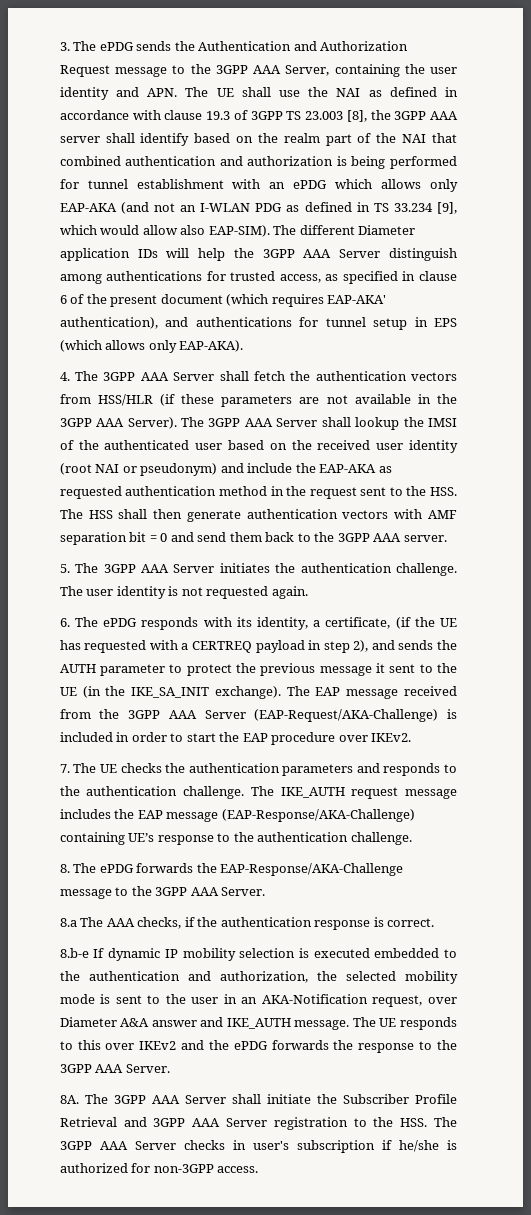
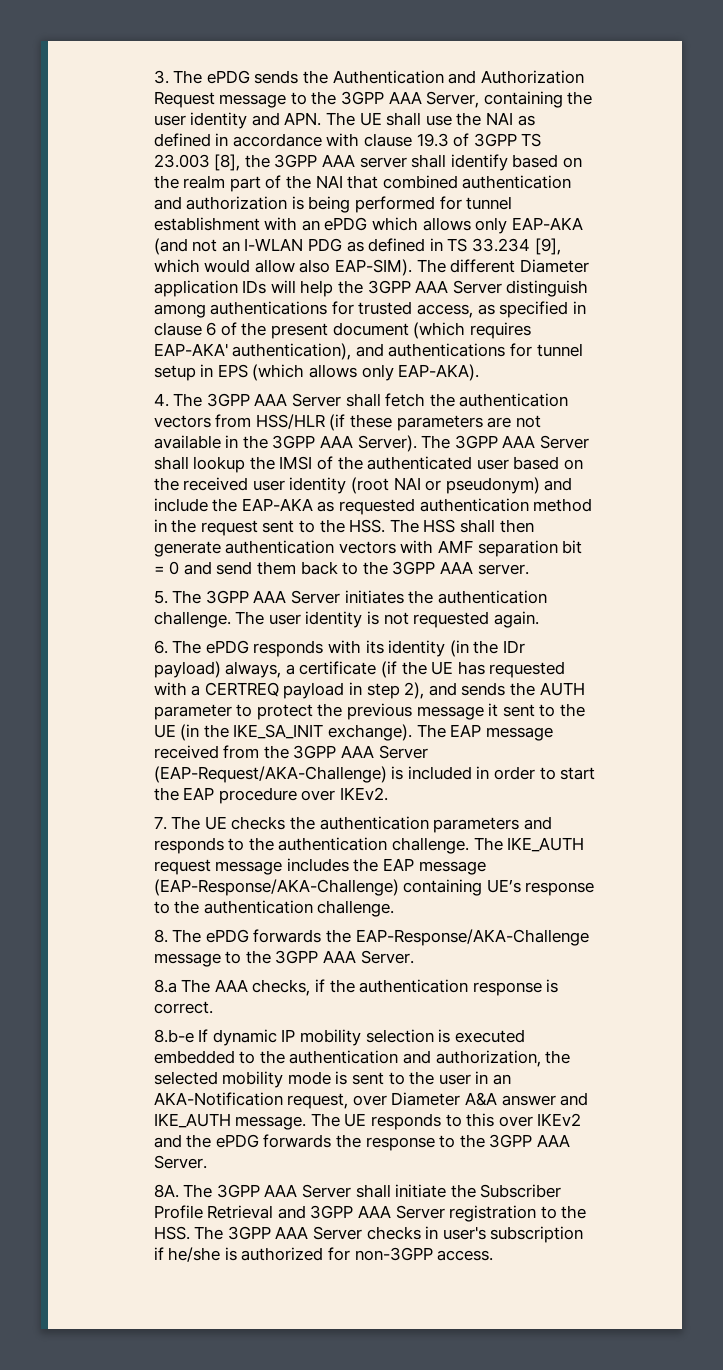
- 6. The ePDG responds with its identity, a certificate, (if the UE has requested with a CERTREQ payload in step 2), and sends the AUTH parameter to protect the previous message it sent to the UE (in the IKE_SA_INIT exchange).
+ 6. The ePDG responds with its identity (in the IDr payload) always, a certificate (if the UE has requested with a CERTREQ payload in step 2), and sends the AUTH parameter to protect the previous message it sent to the UE (in the IKE_SA_INIT exchange).

